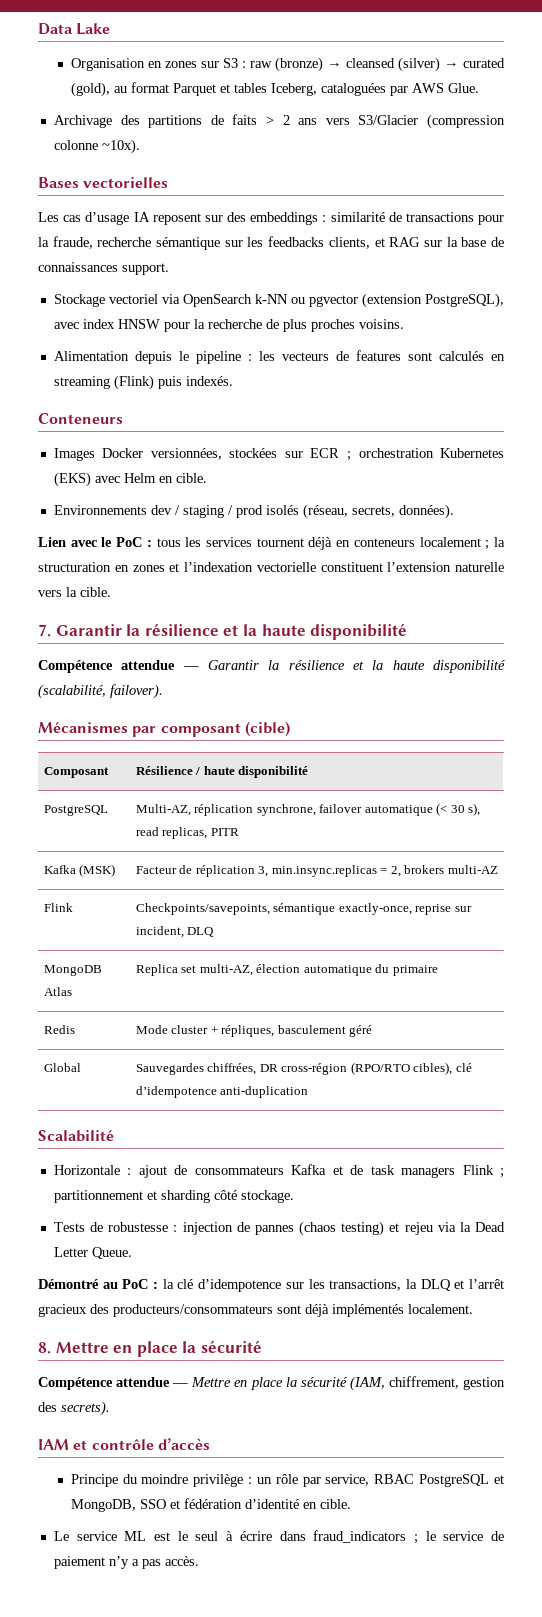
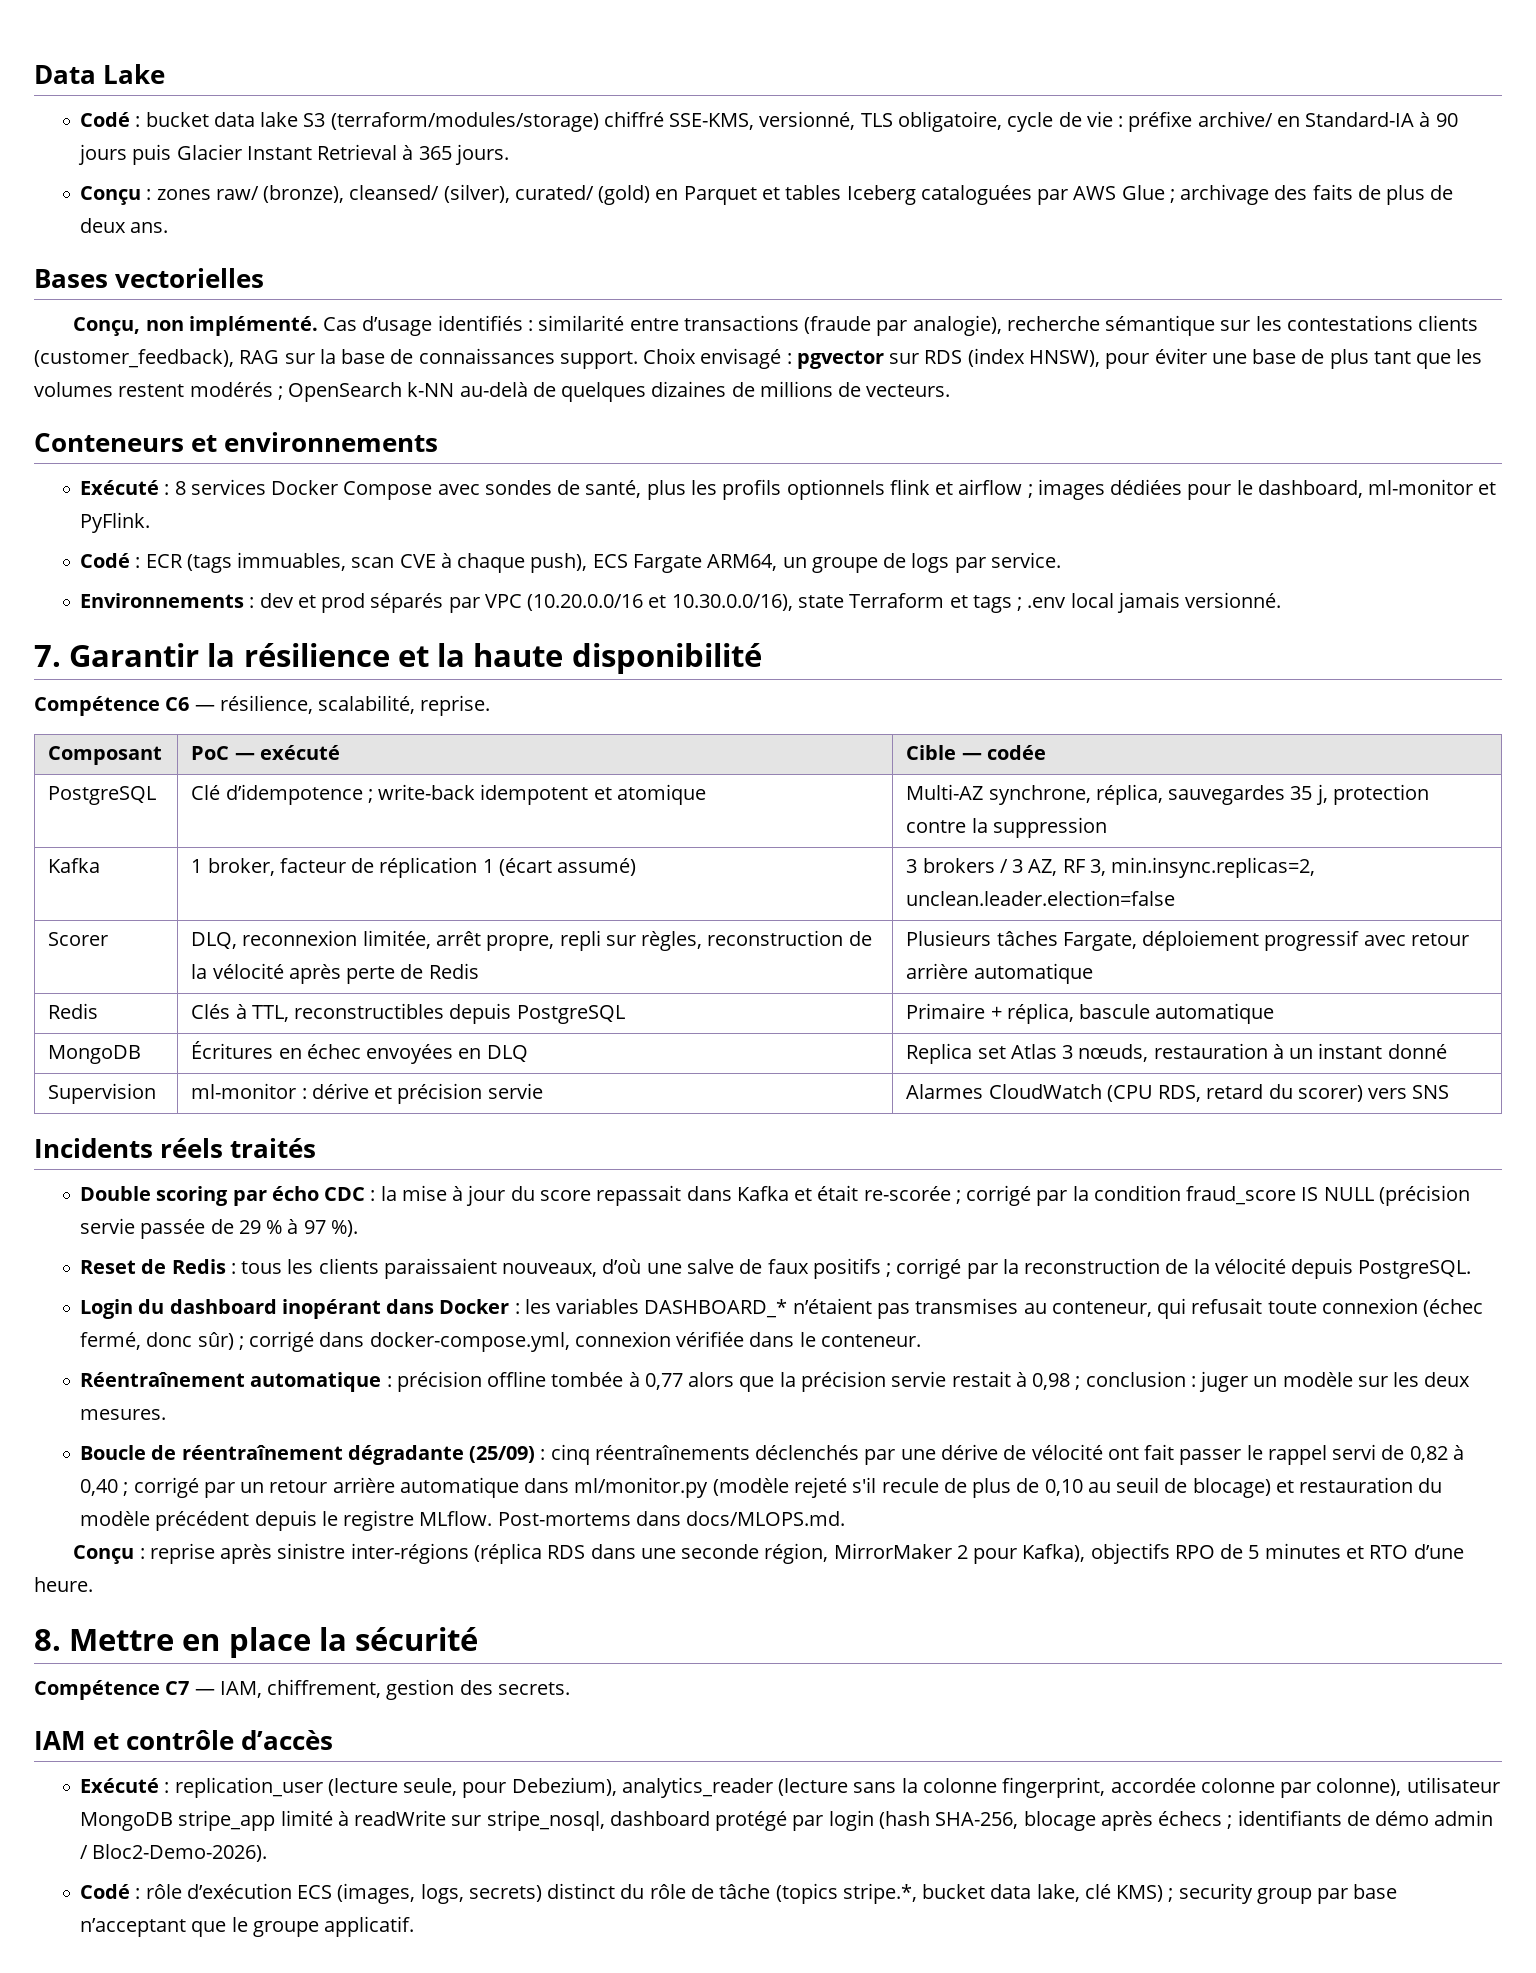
- Organisation en zones sur S3 : raw (bronze) → cleansed (silver) → curated (gold), au format Parquet et tables Iceberg, cataloguées par AWS Glue.
- Archivage des partitions de faits > 2 ans vers S3/Glacier (compression colonne ~10x).
+ Codé : bucket data lake S3 (terraform/modules/storage) chiffré SSE-KMS, versionné, TLS obligatoire, cycle de vie : préfixe archive/ en Standard-IA à 90 jours puis Glacier Instant Retrieval à 365 jours.
+ Conçu : zones raw/ (bronze), cleansed/ (silver), curated/ (gold) en Parquet et tables Iceberg cataloguées par AWS Glue ; archivage des faits de plus de deux ans.
  Bases vectorielles
- Les cas d’usage IA reposent sur des embeddings : similarité de transactions pour la fraude, recherche sémantique sur les feedbacks clients, et RAG sur la base de connaissances support.
- Stockage vectoriel via OpenSearch k-NN ou pgvector (extension PostgreSQL), avec index HNSW pour la recherche de plus proches voisins.
- Alimentation depuis le pipeline : les vecteurs de features sont calculés en streaming (Flink) puis indexés.
- Conteneurs
- Images Docker versionnées, stockées sur ECR ; orchestration Kubernetes (EKS) avec Helm en cible.
- Environnements dev / staging / prod isolés (réseau, secrets, données).
- Lien avec le PoC : tous les services tournent déjà en conteneurs localement ; la structuration en zones et l’indexation vectorielle constituent l’extension naturelle vers la cible.
+ Conçu, non implémenté. Cas d’usage identifiés : similarité entre transactions (fraude par analogie), recherche sémantique sur les contestations clients (customer_feedback), RAG sur la base de connaissances support. Choix envisagé : pgvector sur RDS (index HNSW), pour éviter une base de plus tant que les volumes restent modérés ; OpenSearch k-NN au-delà de quelques dizaines de millions de vecteurs.
+ Conteneurs et environnements
+ Exécuté : 8 services Docker Compose avec sondes de santé, plus les profils optionnels flink et airflow ; images dédiées pour le dashboard, ml-monitor et PyFlink.
+ Codé : ECR (tags immuables, scan CVE à chaque push), ECS Fargate ARM64, un groupe de logs par service.
+ Environnements : dev et prod séparés par VPC (10.20.0.0/16 et 10.30.0.0/16), state Terraform et tags ; .env local jamais versionné.
- Compétence attendue — Garantir la résilience et la haute disponibilité (scalabilité, failover).
- Mécanismes par composant (cible)
- Composant | Résilience / haute disponibilité
- PostgreSQL | Multi-AZ, réplication synchrone, failover automatique (< 30 s), read replicas, PITR
- Kafka (MSK) | Facteur de réplication 3, min.insync.replicas = 2, brokers multi-AZ
- Flink | Checkpoints/savepoints, sémantique exactly-once, reprise sur incident, DLQ
- MongoDB Atlas | Replica set multi-AZ, élection automatique du primaire
- Redis | Mode cluster + répliques, basculement géré
- Global | Sauvegardes chiffrées, DR cross-région (RPO/RTO cibles), clé d’idempotence anti-duplication
- Scalabilité
- Horizontale : ajout de consommateurs Kafka et de task managers Flink ; partitionnement et sharding côté stockage.
- Tests de robustesse : injection de pannes (chaos testing) et rejeu via la Dead Letter Queue.
- Démontré au PoC : la clé d’idempotence sur les transactions, la DLQ et l’arrêt gracieux des producteurs/consommateurs sont déjà implémentés localement.
+ Compétence C6 — résilience, scalabilité, reprise.
+ Composant | PoC — exécuté | Cible — codée
+ PostgreSQL | Clé d’idempotence ; write-back idempotent et atomique | Multi-AZ synchrone, réplica, sauvegardes 35 j, protection contre la suppression
+ Kafka | 1 broker, facteur de réplication 1 (écart assumé) | 3 brokers / 3 AZ, RF 3, min.insync.replicas=2, unclean.leader.election=false
+ Scorer | DLQ, reconnexion limitée, arrêt propre, repli sur règles, reconstruction de la vélocité après perte de Redis | Plusieurs tâches Fargate, déploiement progressif avec retour arrière automatique
+ Redis | Clés à TTL, reconstructibles depuis PostgreSQL | Primaire + réplica, bascule automatique
+ MongoDB | Écritures en échec envoyées en DLQ | Replica set Atlas 3 nœuds, restauration à un instant donné
+ Supervision | ml-monitor : dérive et précision servie | Alarmes CloudWatch (CPU RDS, retard du scorer) vers SNS
+ Incidents réels traités
+ Double scoring par écho CDC : la mise à jour du score repassait dans Kafka et était re-scorée ; corrigé par la condition fraud_score IS NULL (précision servie passée de 29 % à 97 %).
+ Reset de Redis : tous les clients paraissaient nouveaux, d’où une salve de faux positifs ; corrigé par la reconstruction de la vélocité depuis PostgreSQL.
+ Login du dashboard inopérant dans Docker : les variables DASHBOARD_* n’étaient pas transmises au conteneur, qui refusait toute connexion (échec fermé, donc sûr) ; corrigé dans docker-compose.yml, connexion vérifiée dans le conteneur.
+ Réentraînement automatique : précision offline tombée à 0,77 alors que la précision servie restait à 0,98 ; conclusion : juger un modèle sur les deux mesures.
+ Boucle de réentraînement dégradante (25/09) : cinq réentraînements déclenchés par une dérive de vélocité ont fait passer le rappel servi de 0,82 à 0,40 ; corrigé par un retour arrière automatique dans ml/monitor.py (modèle rejeté s'il recule de plus de 0,10 au seuil de blocage) et restauration du modèle précédent depuis le registre MLflow. Post-mortems dans docs/MLOPS.md.
+ Conçu : reprise après sinistre inter-régions (réplica RDS dans une seconde région, MirrorMaker 2 pour Kafka), objectifs RPO de 5 minutes et RTO d’une heure.
- Compétence attendue — Mettre en place la sécurité (IAM, chiffrement, gestion des secrets).
+ Compétence C7 — IAM, chiffrement, gestion des secrets.
- Principe du moindre privilège : un rôle par service, RBAC PostgreSQL et MongoDB, SSO et fédération d’identité en cible.
- Le service ML est le seul à écrire dans fraud_indicators ; le service de paiement n’y a pas accès.
+ Exécuté : replication_user (lecture seule, pour Debezium), analytics_reader (lecture sans la colonne fingerprint, accordée colonne par colonne), utilisateur MongoDB stripe_app limité à readWrite sur stripe_nosql, dashboard protégé par login (hash SHA-256, blocage après échecs ; identifiants de démo admin / Bloc2-Demo-2026).
+ Codé : rôle d’exécution ECS (images, logs, secrets) distinct du rôle de tâche (topics stripe.*, bucket data lake, clé KMS) ; security group par base n’acceptant que le groupe applicatif.

